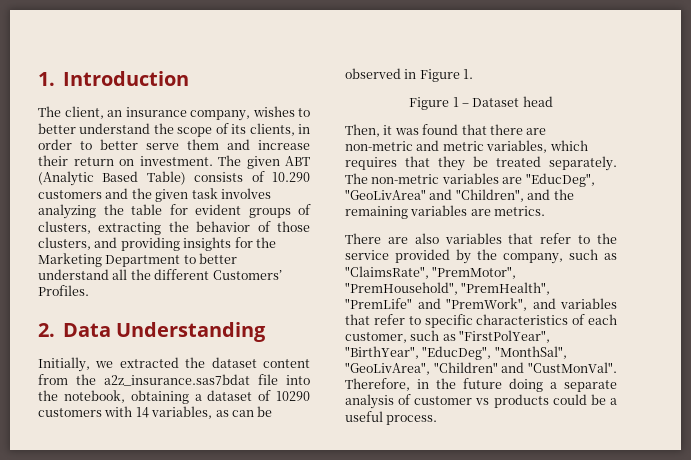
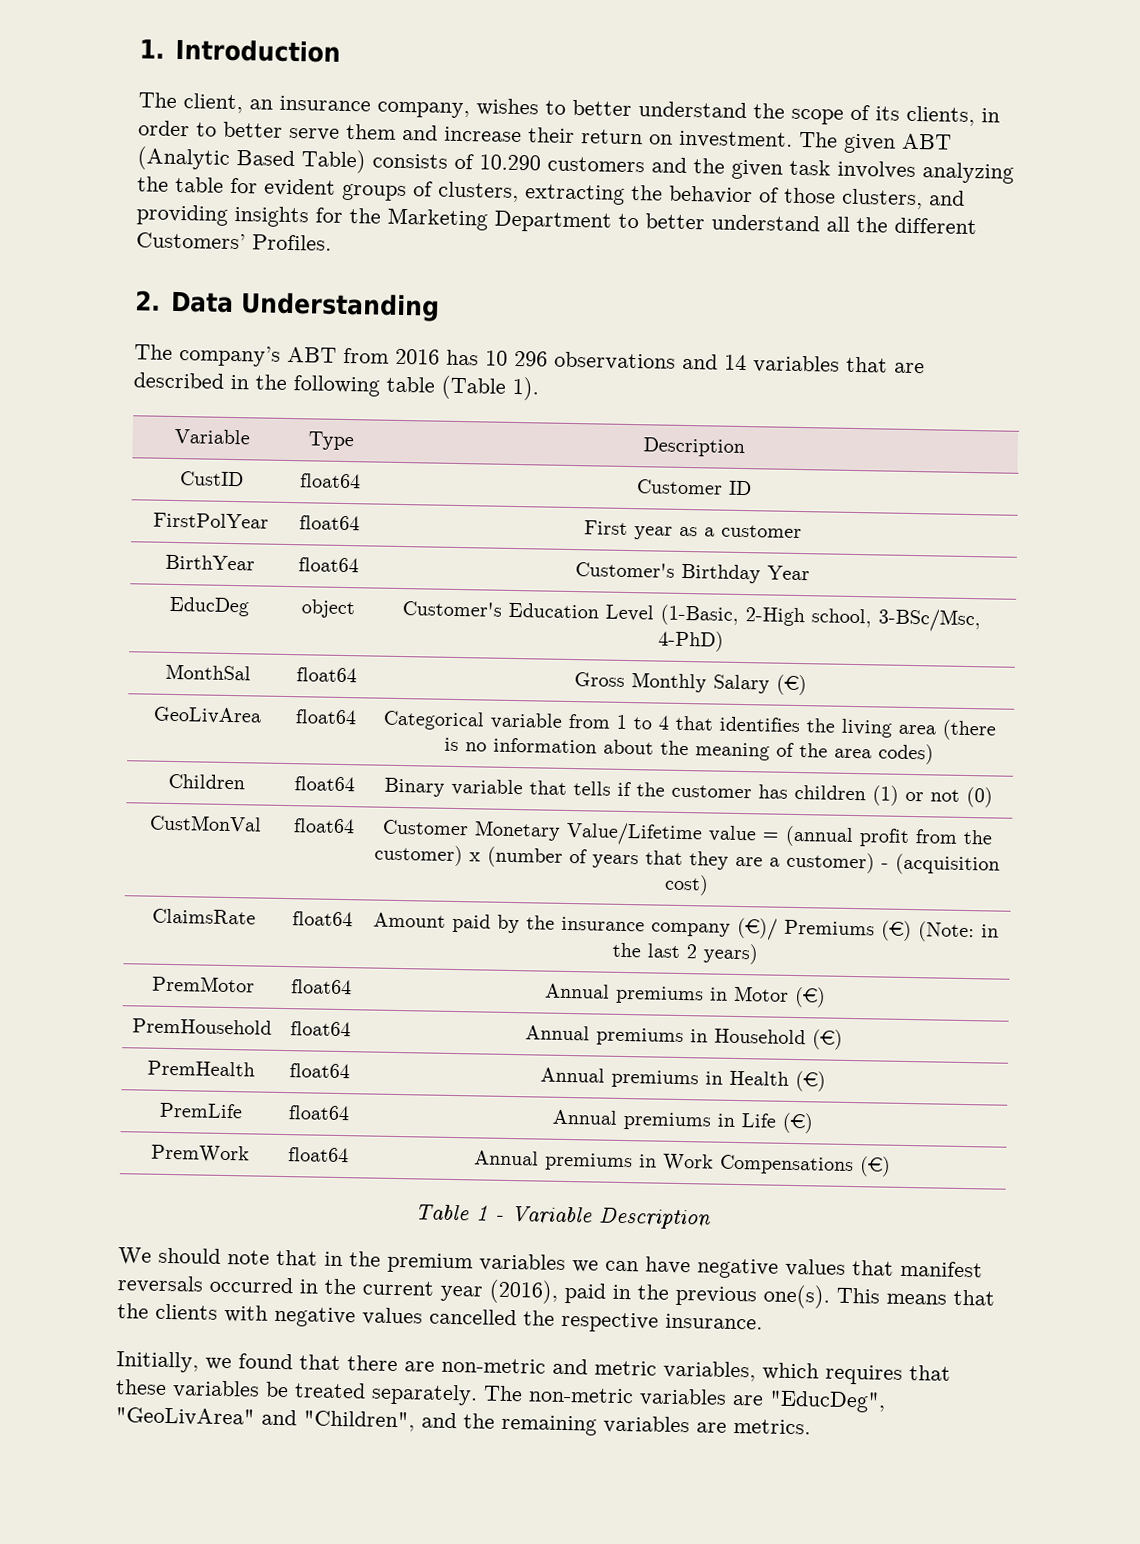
- Initially, we extracted the dataset content from the a2z_insurance.sas7bdat file into the notebook, obtaining a dataset of 10290 customers with 14 variables, as can be observed in Figure 1.
- Figure 1 – Dataset head
- Then, it was found that there are non-metric and metric variables, which requires that they be treated separately.
+ The company’s ABT from 2016 has 10 296 observations and 14 variables that are described in the following table (Table 1).
+ Variable | Type | Description
+ CustID | float64 | Customer ID
+ FirstPolYear | float64 | First year as a customer
+ BirthYear | float64 | Customer's Birthday Year
+ EducDeg | object | Customer's Education Level (1-Basic, 2-High school, 3-BSc/Msc, 4-PhD)
+ MonthSal | float64 | Gross Monthly Salary (€)
+ GeoLivArea | float64 | Categorical variable from 1 to 4 that identifies the living area (there is no information about the meaning of the area codes)
+ Children | float64 | Binary variable that tells if the customer has children (1) or not (0)
+ CustMonVal | float64 | Customer Monetary Value/Lifetime value = (annual profit from the customer) x (number of years that they are a customer) - (acquisition cost)
+ ClaimsRate | float64 | Amount paid by the insurance company (€)/ Premiums (€) (Note: in the last 2 years)
+ PremMotor | float64 | Annual premiums in Motor (€)
+ PremHousehold | float64 | Annual premiums in Household (€)
+ PremHealth | float64 | Annual premiums in Health (€)
+ PremLife | float64 | Annual premiums in Life (€)
+ PremWork | float64 | Annual premiums in Work Compensations (€)
+ Table 1 - Variable Description
+ We should note that in the premium variables we can have negative values that manifest reversals occurred in the current year (2016), paid in the previous one(s). This means that the clients with negative values cancelled the respective insurance.
+ Initially, we found that there are non-metric and metric variables, which requires that these variables be treated separately.
- There are also variables that refer to the service provided by the company, such as "ClaimsRate", "PremMotor", "PremHousehold", "PremHealth", "PremLife" and "PremWork", and variables that refer to specific characteristics of each customer, such as "FirstPolYear", "BirthYear", "EducDeg", "MonthSal", "GeoLivArea", "Children" and "CustMonVal". Therefore, in the future doing a separate analysis of customer vs products could be a useful process.

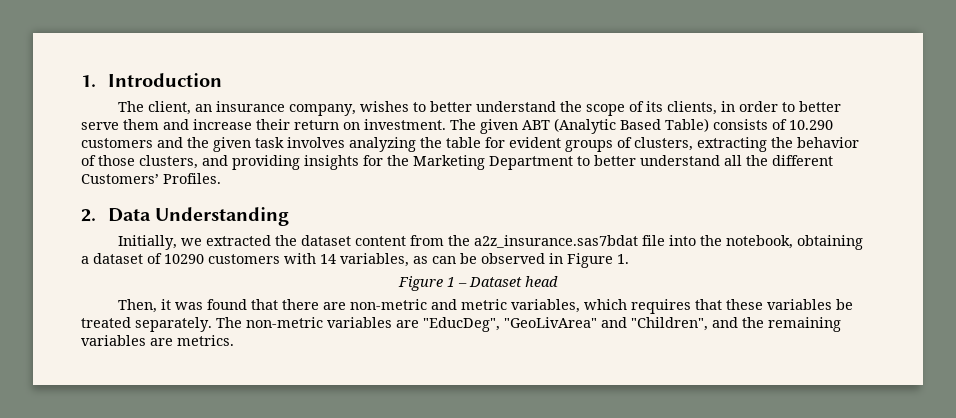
- The company’s ABT from 2016 has 10 296 observations and 14 variables that are described in the following table (Table 1).
- Variable | Type | Description
- CustID | float64 | Customer ID
- FirstPolYear | float64 | First year as a customer
- BirthYear | float64 | Customer's Birthday Year
- EducDeg | object | Customer's Education Level (1-Basic, 2-High school, 3-BSc/Msc, 4-PhD)
- MonthSal | float64 | Gross Monthly Salary (€)
- GeoLivArea | float64 | Categorical variable from 1 to 4 that identifies the living area (there is no information about the meaning of the area codes)
- Children | float64 | Binary variable that tells if the customer has children (1) or not (0)
- CustMonVal | float64 | Customer Monetary Value/Lifetime value = (annual profit from the customer) x (number of years that they are a customer) - (acquisition cost)
- ClaimsRate | float64 | Amount paid by the insurance company (€)/ Premiums (€) (Note: in the last 2 years)
- PremMotor | float64 | Annual premiums in Motor (€)
- PremHousehold | float64 | Annual premiums in Household (€)
- PremHealth | float64 | Annual premiums in Health (€)
- PremLife | float64 | Annual premiums in Life (€)
- PremWork | float64 | Annual premiums in Work Compensations (€)
- Table 1 - Variable Description
- We should note that in the premium variables we can have negative values that manifest reversals occurred in the current year (2016), paid in the previous one(s). This means that the clients with negative values cancelled the respective insurance.
- Initially, we found that there are non-metric and metric variables, which requires that these variables be treated separately.
+ Initially, we extracted the dataset content from the a2z_insurance.sas7bdat file into the notebook, obtaining a dataset of 10290 customers with 14 variables, as can be observed in Figure 1.
+ Figure 1 – Dataset head
+ Then, it was found that there are non-metric and metric variables, which requires that these variables be treated separately.

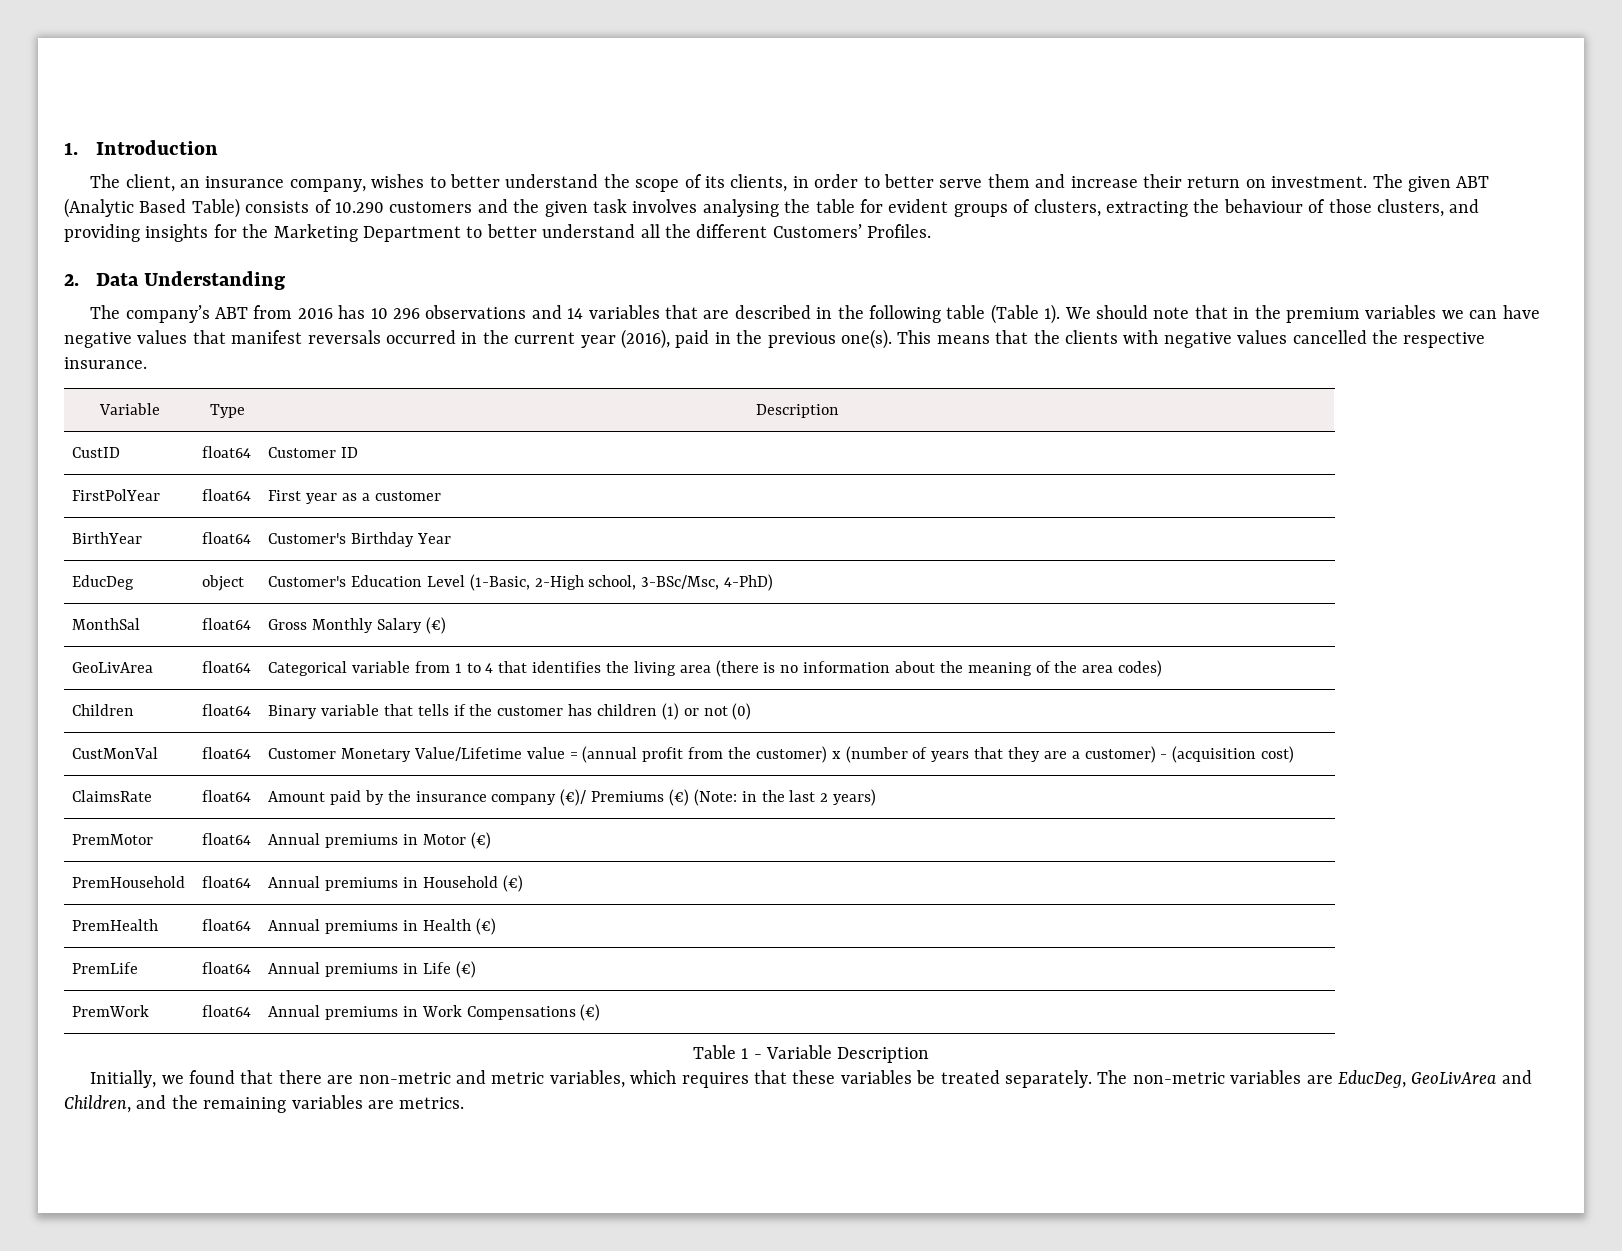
- The given ABT (Analytic Based Table) consists of 10.290 customers and the given task involves analyzing the table for evident groups of clusters, extracting the behavior of those clusters, and providing insights for the Marketing Department to better understand all the different Customers’ Profiles.
+ The given ABT (Analytic Based Table) consists of 10.290 customers and the given task involves analysing the table for evident groups of clusters, extracting the behaviour of those clusters, and providing insights for the Marketing Department to better understand all the different Customers’ Profiles.
- Initially, we extracted the dataset content from the a2z_insurance.sas7bdat file into the notebook, obtaining a dataset of 10290 customers with 14 variables, as can be observed in Figure 1.
- Figure 1 – Dataset head
- Then, it was found that there are non-metric and metric variables, which requires that these variables be treated separately.
+ The company’s ABT from 2016 has 10 296 observations and 14 variables that are described in the following table (Table 1). We should note that in the premium variables we can have negative values that manifest reversals occurred in the current year (2016), paid in the previous one(s). This means that the clients with negative values cancelled the respective insurance.
+ Variable | Type | Description
+ CustID | float64 | Customer ID
+ FirstPolYear | float64 | First year as a customer
+ BirthYear | float64 | Customer's Birthday Year
+ EducDeg | object | Customer's Education Level (1-Basic, 2-High school, 3-BSc/Msc, 4-PhD)
+ MonthSal | float64 | Gross Monthly Salary (€)
+ GeoLivArea | float64 | Categorical variable from 1 to 4 that identifies the living area (there is no information about the meaning of the area codes)
+ Children | float64 | Binary variable that tells if the customer has children (1) or not (0)
+ CustMonVal | float64 | Customer Monetary Value/Lifetime value = (annual profit from the customer) x (number of years that they are a customer) - (acquisition cost)
+ ClaimsRate | float64 | Amount paid by the insurance company (€)/ Premiums (€) (Note: in the last 2 years)
+ PremMotor | float64 | Annual premiums in Motor (€)
+ PremHousehold | float64 | Annual premiums in Household (€)
+ PremHealth | float64 | Annual premiums in Health (€)
+ PremLife | float64 | Annual premiums in Life (€)
+ PremWork | float64 | Annual premiums in Work Compensations (€)
+ Table 1 - Variable Description
+ Initially, we found that there are non-metric and metric variables, which requires that these variables be treated separately.
- The non-metric variables are "EducDeg", "GeoLivArea" and "Children", and the remaining variables are metrics.
+ The non-metric variables are EducDeg, GeoLivArea and Children, and the remaining variables are metrics.

